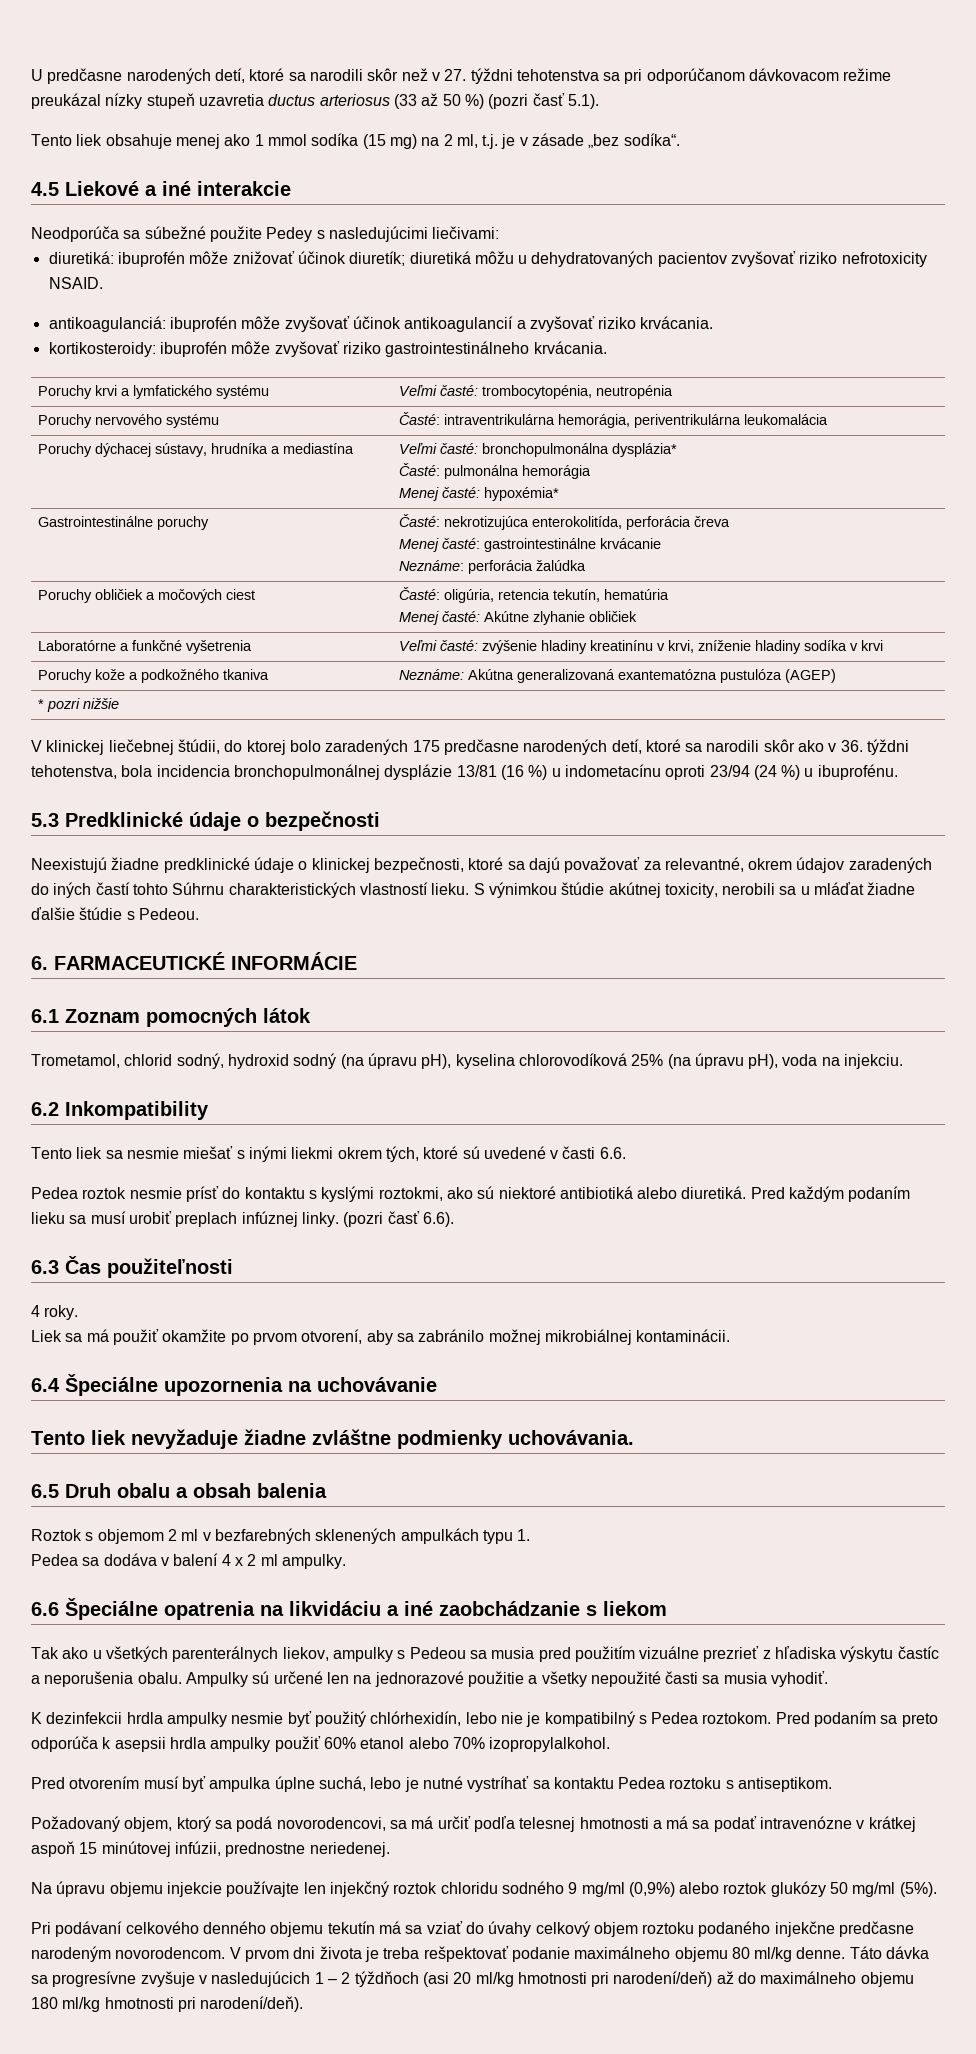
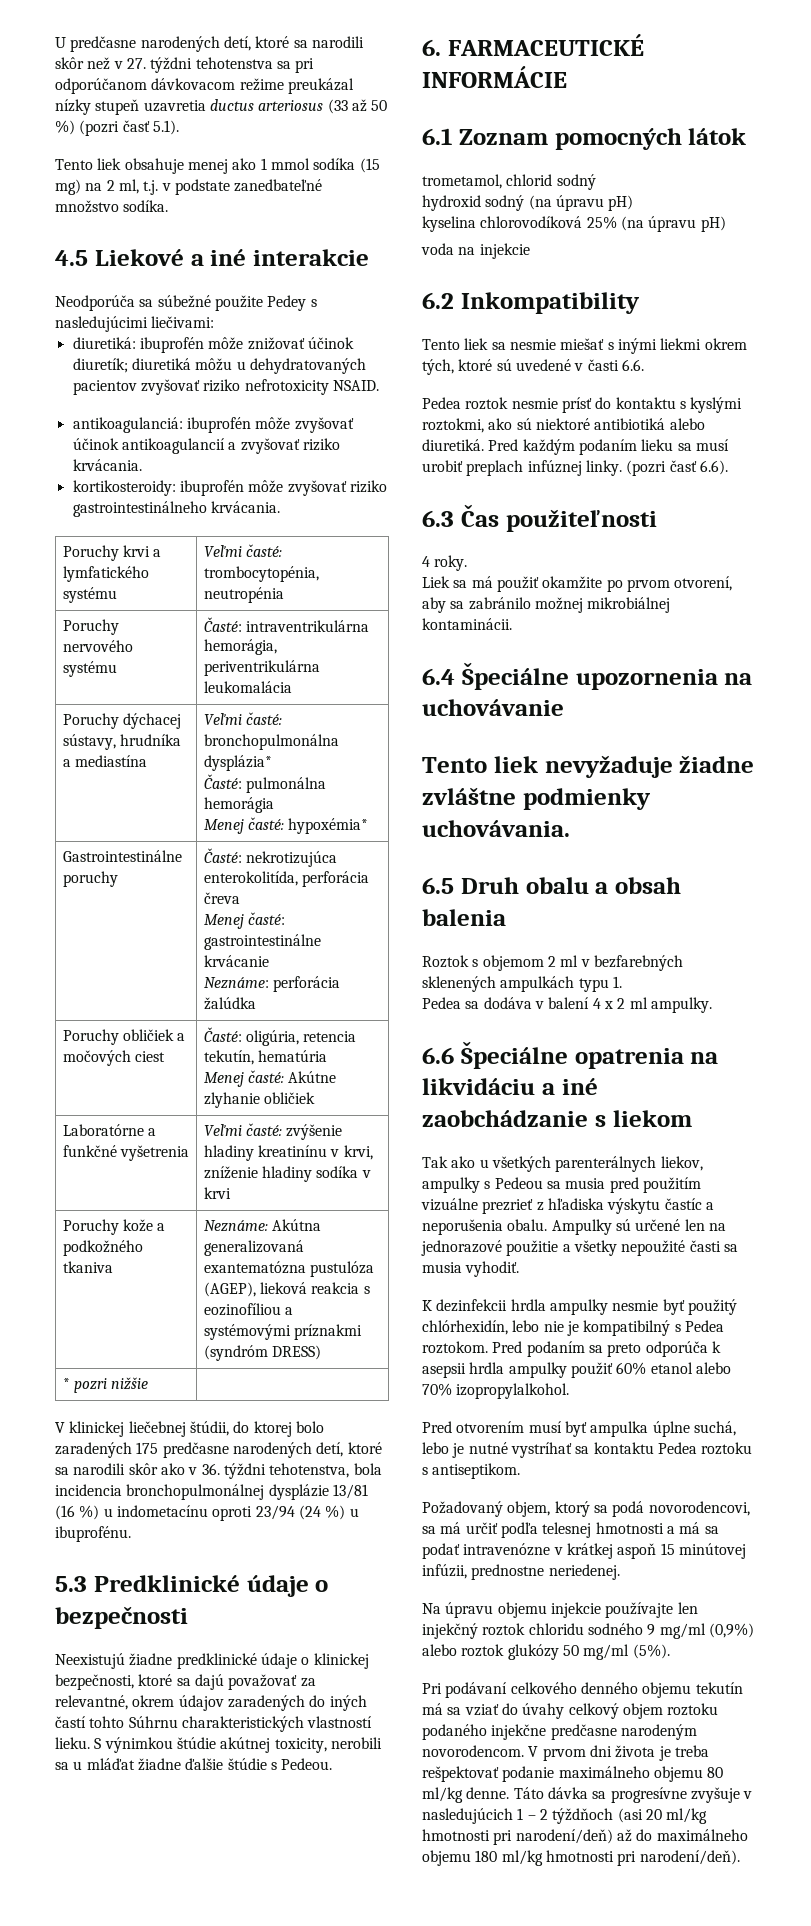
- Tento liek obsahuje menej ako 1 mmol sodíka (15 mg) na 2 ml, t.j. je v zásade „bez sodíka“.
+ Tento liek obsahuje menej ako 1 mmol sodíka (15 mg) na 2 ml, t.j. v podstate zanedbateľné množstvo sodíka.
- Poruchy kože a podkožného tkaniva | Neznáme: Akútna generalizovaná exantematózna pustulóza (AGEP)
+ Poruchy kože a podkožného tkaniva | Neznáme: Akútna generalizovaná exantematózna pustulóza (AGEP), lieková reakcia s eozinofíliou a systémovými príznakmi (syndróm DRESS)
- Trometamol, chlorid sodný, hydroxid sodný (na úpravu pH), kyselina chlorovodíková 25% (na úpravu pH), voda na injekciu.
+ trometamol, chlorid sodný
+ hydroxid sodný (na úpravu pH)
+ kyselina chlorovodíková 25% (na úpravu pH)
+ voda na injekcie

